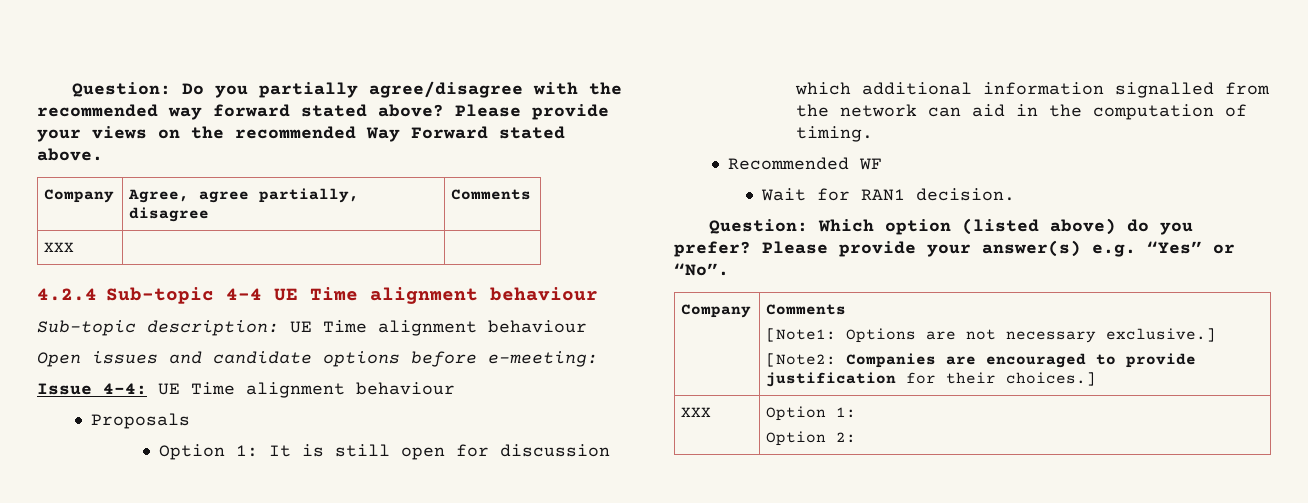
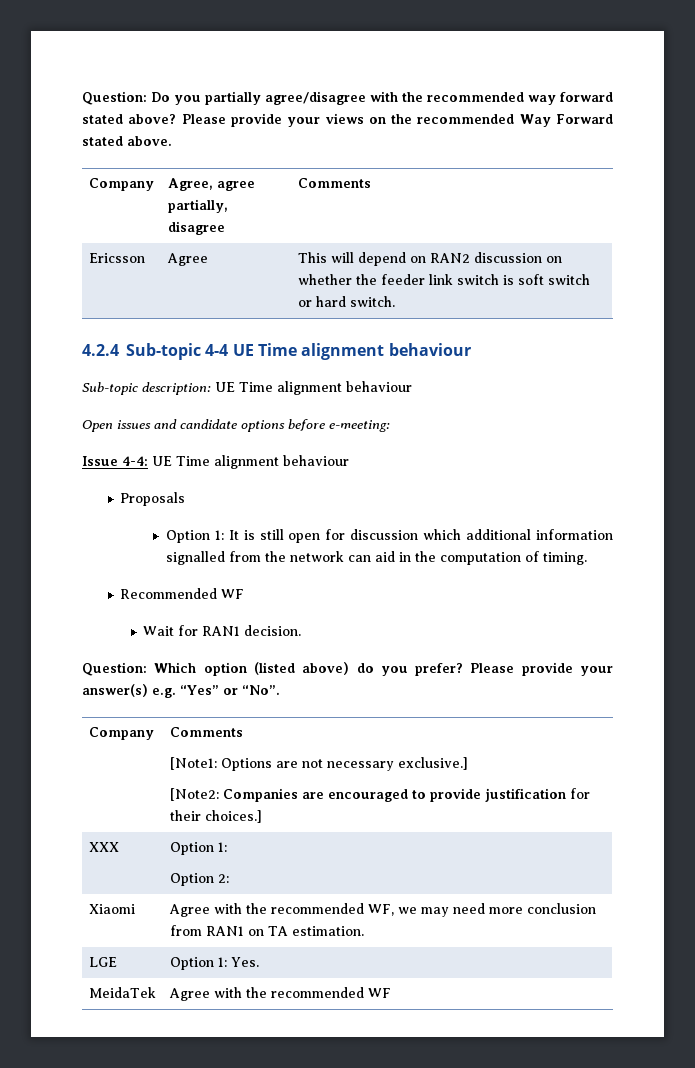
- XXX | |
+ Ericsson | Agree | This will depend on RAN2 discussion on whether the feeder link switch is soft switch or hard switch.
+ Xiaomi | Agree with the recommended WF, we may need more conclusion from RAN1 on TA estimation.
+ LGE | Option 1: Yes.
+ MeidaTek | Agree with the recommended WF

